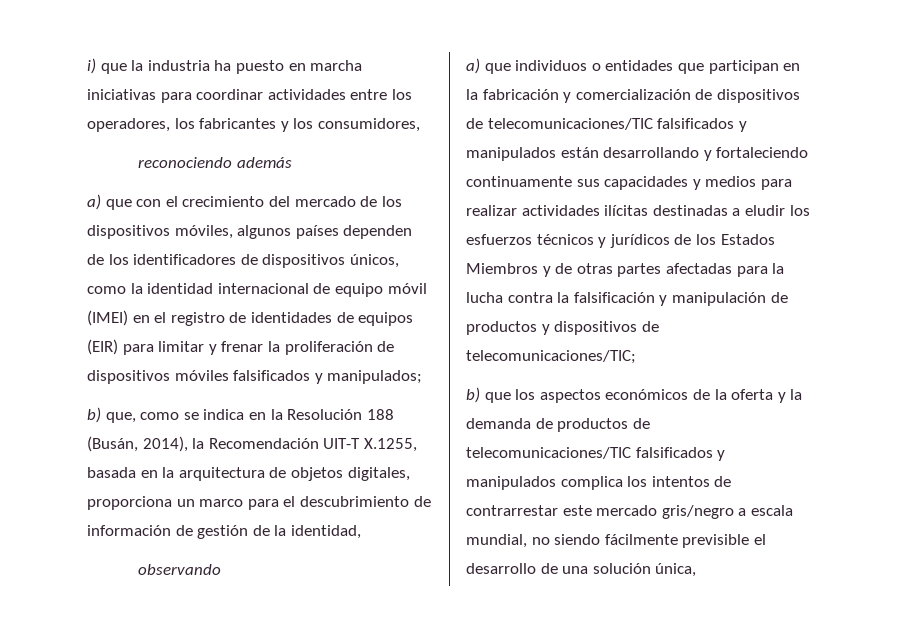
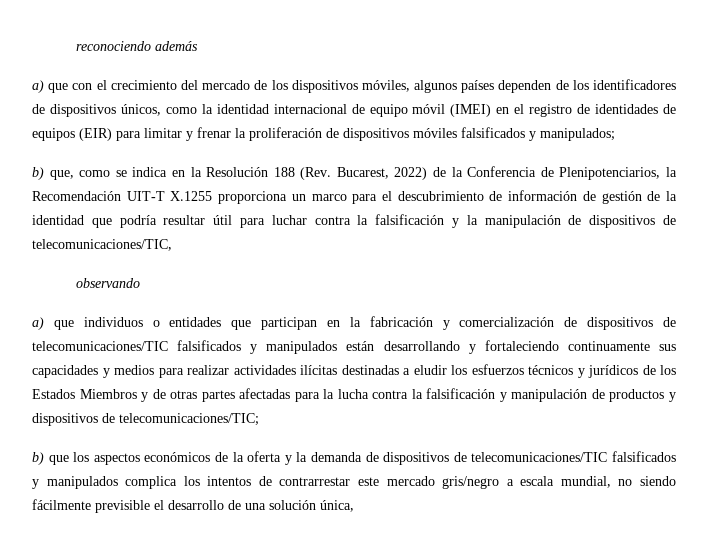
- i) que la industria ha puesto en marcha iniciativas para coordinar actividades entre los operadores, los fabricantes y los consumidores,
- b) que, como se indica en la Resolución 188 (Busán, 2014), la Recomendación UIT-T X.1255, basada en la arquitectura de objetos digitales, proporciona un marco para el descubrimiento de información de gestión de la identidad,
+ b) que, como se indica en la Resolución 188 (Rev. Bucarest, 2022) de la Conferencia de Plenipotenciarios, la Recomendación UIT-T X.1255 proporciona un marco para el descubrimiento de información de gestión de la identidad que podría resultar útil para luchar contra la falsificación y la manipulación de dispositivos de telecomunicaciones/TIC,
- b) que los aspectos económicos de la oferta y la demanda de productos de telecomunicaciones/TIC falsificados y manipulados complica los intentos de contrarrestar este mercado gris/negro a escala mundial, no siendo fácilmente previsible el desarrollo de una solución única,
+ b) que los aspectos económicos de la oferta y la demanda de dispositivos de telecomunicaciones/TIC falsificados y manipulados complica los intentos de contrarrestar este mercado gris/negro a escala mundial, no siendo fácilmente previsible el desarrollo de una solución única,

